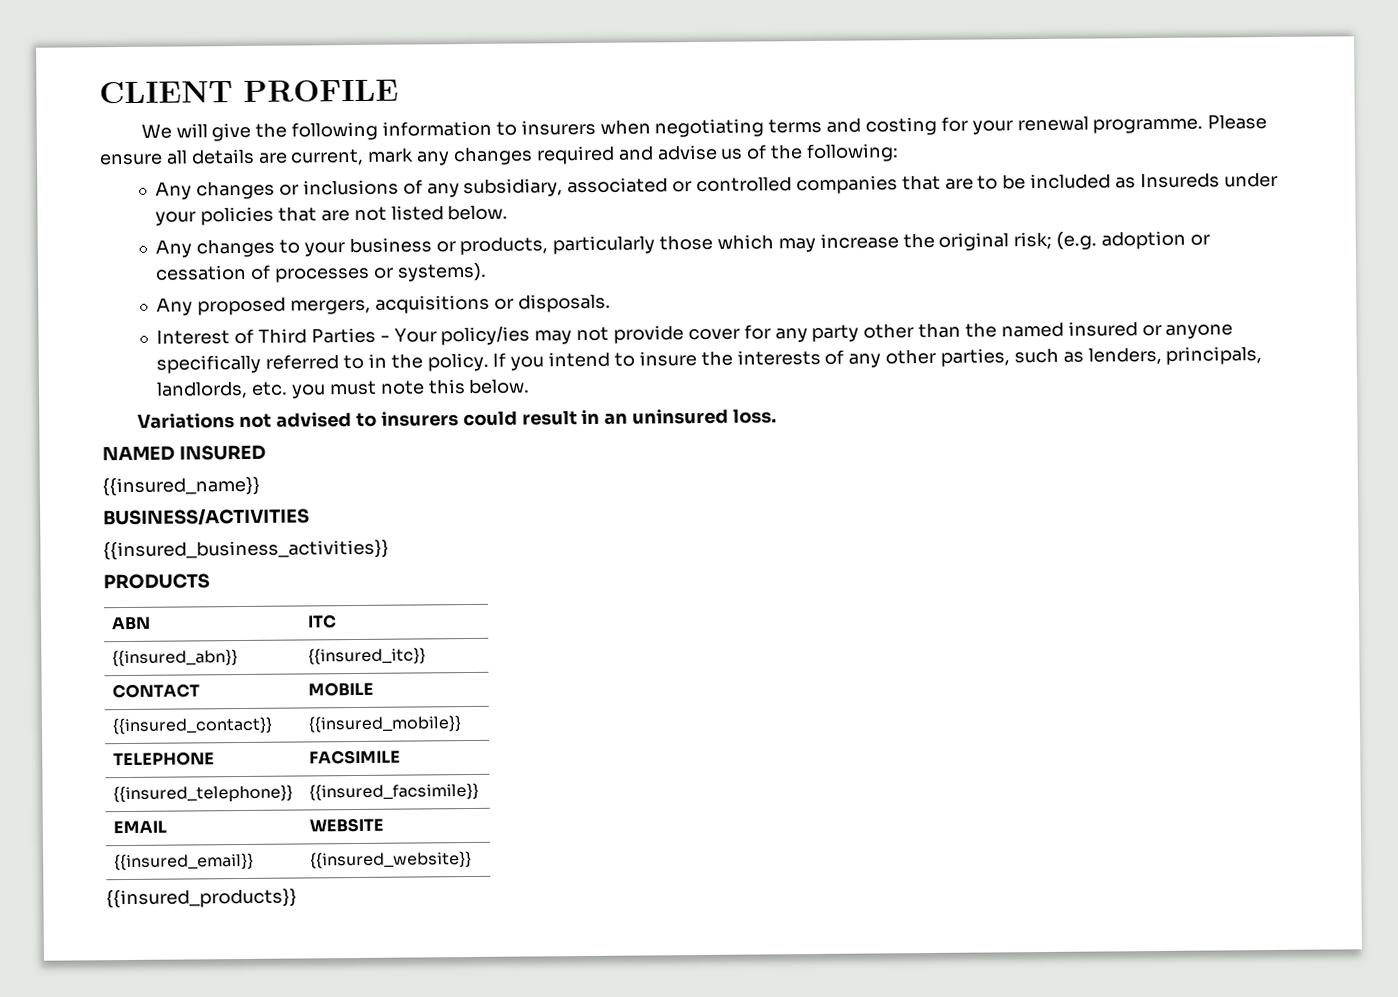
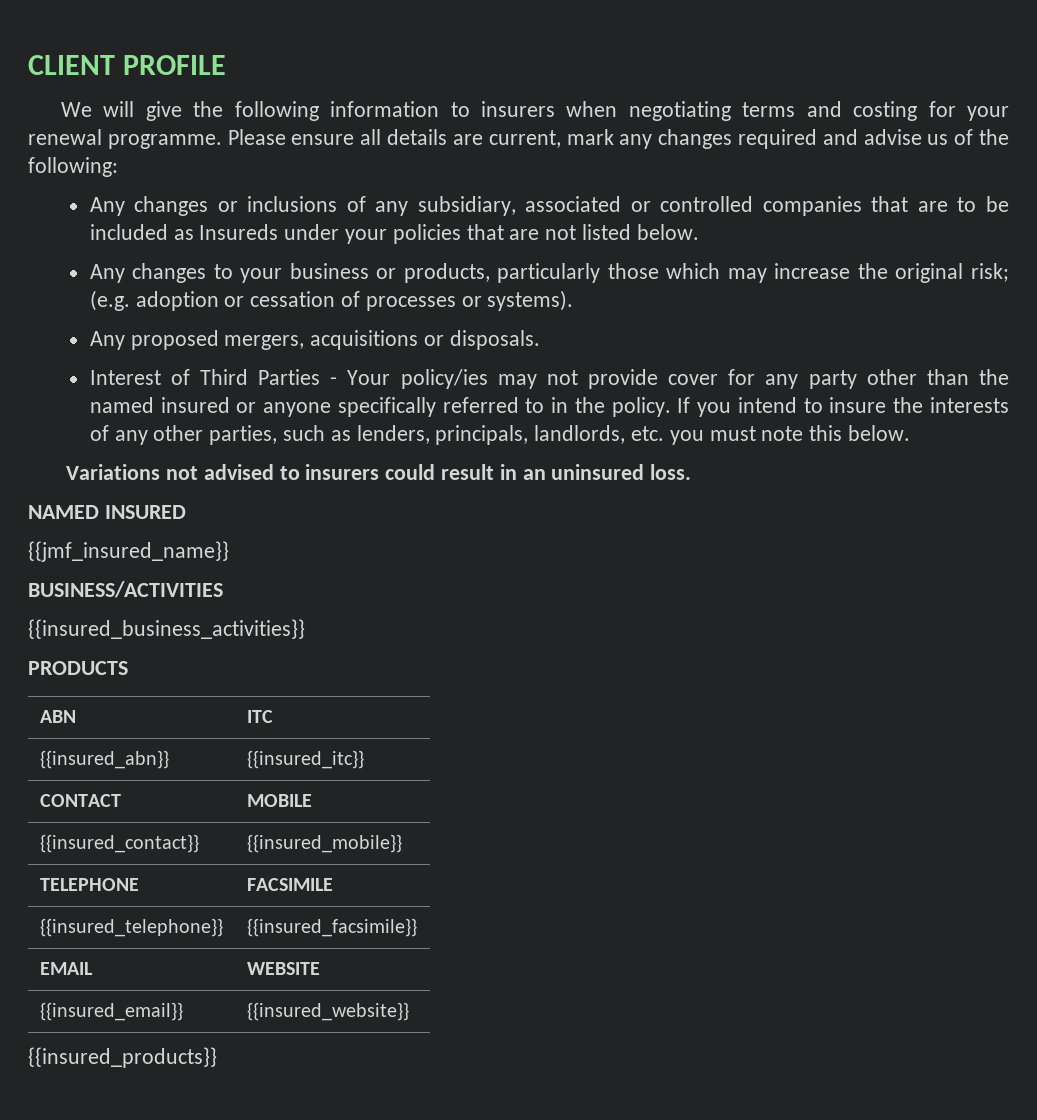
- {{insured_name}}
+ {{jmf_insured_name}}

